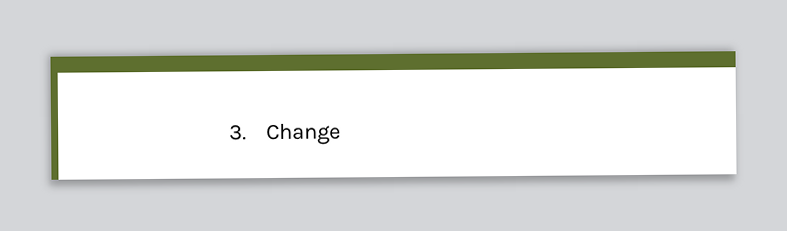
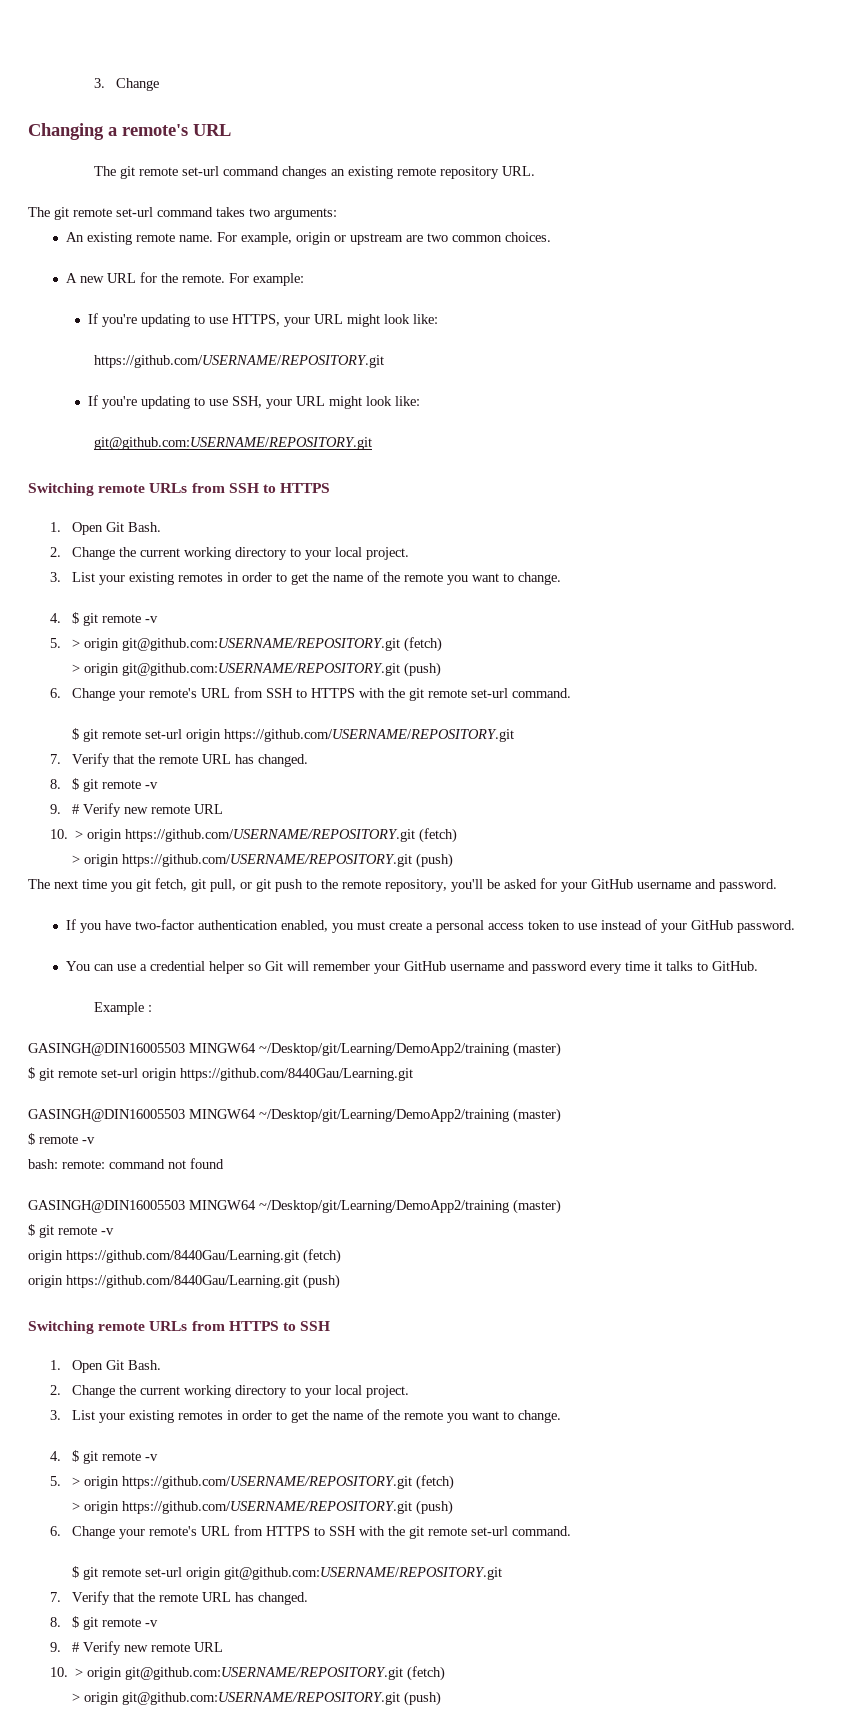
+ Changing a remote's URL
+ The git remote set-url command changes an existing remote repository URL.
+ The git remote set-url command takes two arguments:
+ An existing remote name. For example, origin or upstream are two common choices.
+ A new URL for the remote. For example:
+ If you're updating to use HTTPS, your URL might look like:
+ https://github.com/USERNAME/REPOSITORY.git
+ If you're updating to use SSH, your URL might look like:
+ git@github.com:USERNAME/REPOSITORY.git
+ Switching remote URLs from SSH to HTTPS
+ 1. Open Git Bash.
+ 2. Change the current working directory to your local project.
+ 3. List your existing remotes in order to get the name of the remote you want to change.
+ 4. $ git remote -v
+ 5. > origin git@github.com:USERNAME/REPOSITORY.git (fetch)
+ > origin git@github.com:USERNAME/REPOSITORY.git (push)
+ 6. Change your remote's URL from SSH to HTTPS with the git remote set-url command.
+ $ git remote set-url origin https://github.com/USERNAME/REPOSITORY.git
+ 7. Verify that the remote URL has changed.
+ 8. $ git remote -v
+ 9. # Verify new remote URL
+ 10. > origin https://github.com/USERNAME/REPOSITORY.git (fetch)
+ > origin https://github.com/USERNAME/REPOSITORY.git (push)
+ The next time you git fetch, git pull, or git push to the remote repository, you'll be asked for your GitHub username and password.
+ If you have two-factor authentication enabled, you must create a personal access token to use instead of your GitHub password.
+ You can use a credential helper so Git will remember your GitHub username and password every time it talks to GitHub.
+ Example :
+ GASINGH@DIN16005503 MINGW64 ~/Desktop/git/Learning/DemoApp2/training (master)
+ $ git remote set-url origin https://github.com/8440Gau/Learning.git
+ GASINGH@DIN16005503 MINGW64 ~/Desktop/git/Learning/DemoApp2/training (master)
+ $ remote -v
+ bash: remote: command not found
+ GASINGH@DIN16005503 MINGW64 ~/Desktop/git/Learning/DemoApp2/training (master)
+ $ git remote -v
+ origin https://github.com/8440Gau/Learning.git (fetch)
+ origin https://github.com/8440Gau/Learning.git (push)
+ Switching remote URLs from HTTPS to SSH
+ 1. Open Git Bash.
+ 2. Change the current working directory to your local project.
+ 3. List your existing remotes in order to get the name of the remote you want to change.
+ 4. $ git remote -v
+ 5. > origin https://github.com/USERNAME/REPOSITORY.git (fetch)
+ > origin https://github.com/USERNAME/REPOSITORY.git (push)
+ 6. Change your remote's URL from HTTPS to SSH with the git remote set-url command.
+ $ git remote set-url origin git@github.com:USERNAME/REPOSITORY.git
+ 7. Verify that the remote URL has changed.
+ 8. $ git remote -v
+ 9. # Verify new remote URL
+ 10. > origin git@github.com:USERNAME/REPOSITORY.git (fetch)
+ > origin git@github.com:USERNAME/REPOSITORY.git (push)

